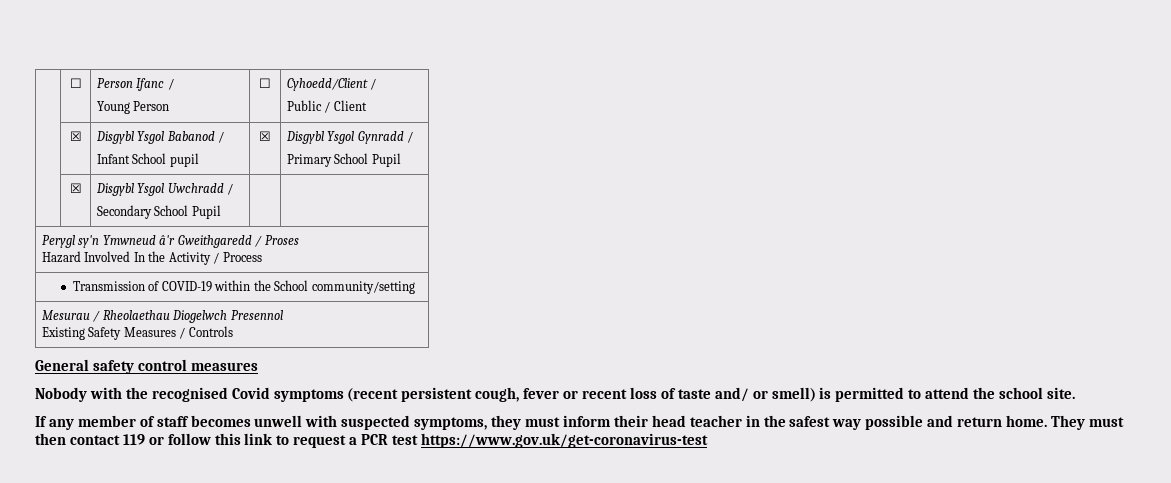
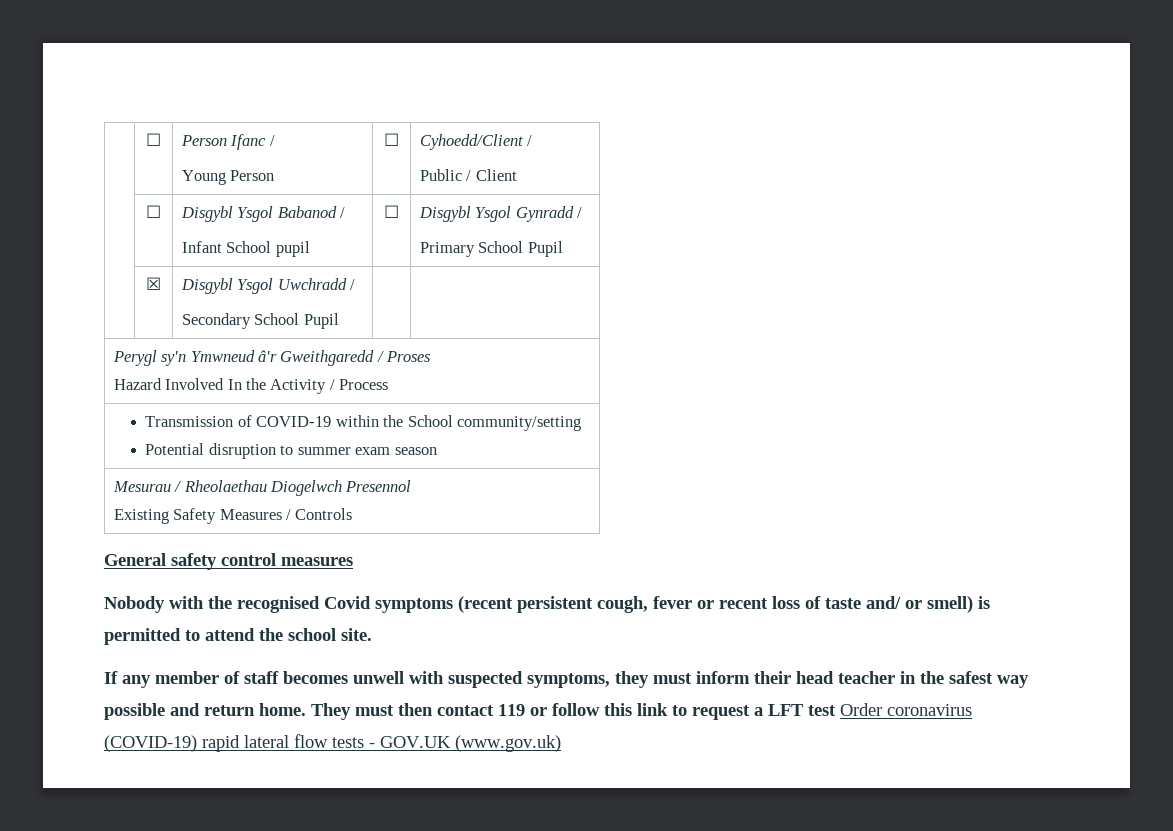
- | ☒ | Disgybl Ysgol Babanod /
- Infant School pupil | ☒ | Disgybl Ysgol Gynradd /
+ | ☐ | Disgybl Ysgol Babanod /
+ Infant School pupil | ☐ | Disgybl Ysgol Gynradd /
  Transmission of COVID-19 within the School community/setting
+ Potential disruption to summer exam season
- They must then contact 119 or follow this link to request a PCR test https://www.gov.uk/get-coronavirus-test
+ They must then contact 119 or follow this link to request a LFT test Order coronavirus (COVID-19) rapid lateral flow tests - GOV.UK (www.gov.uk)

